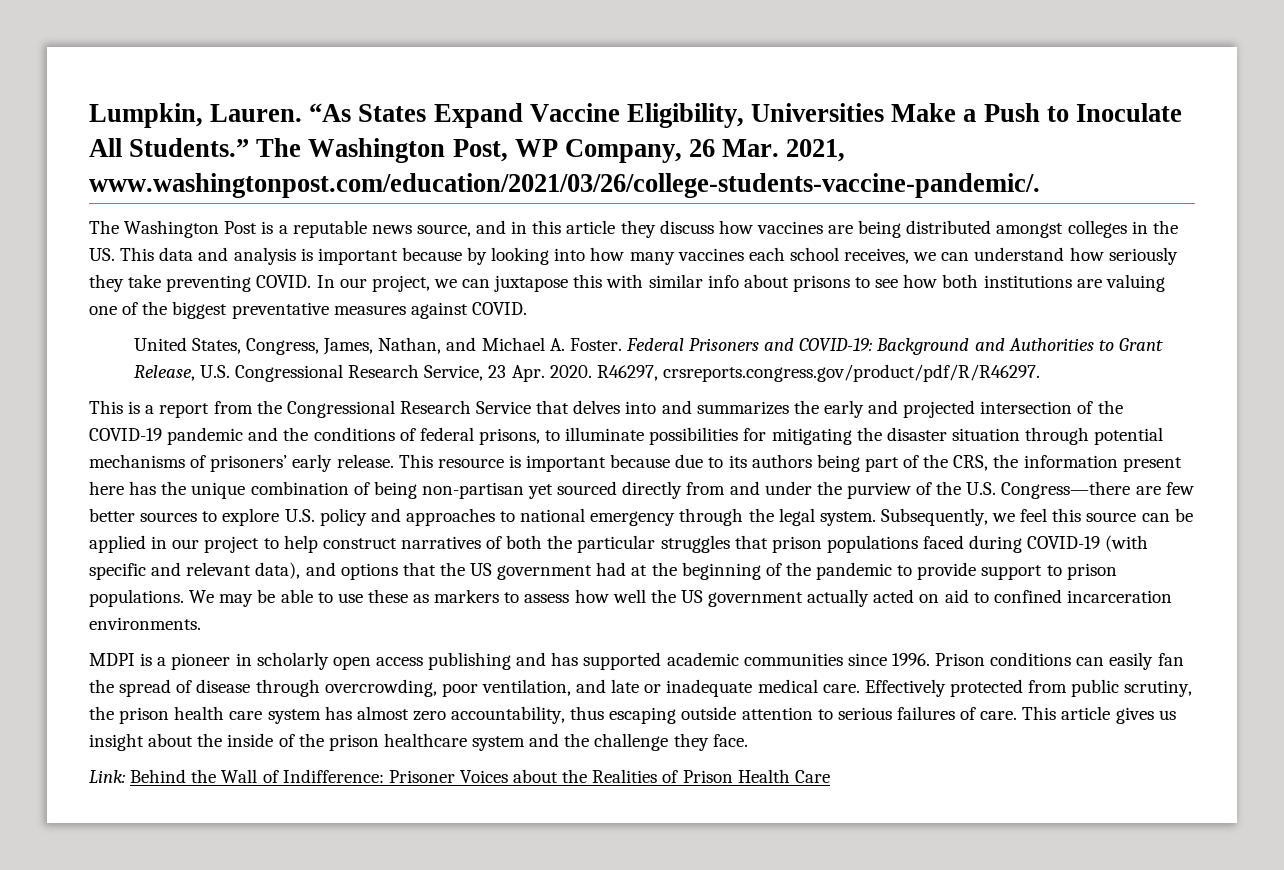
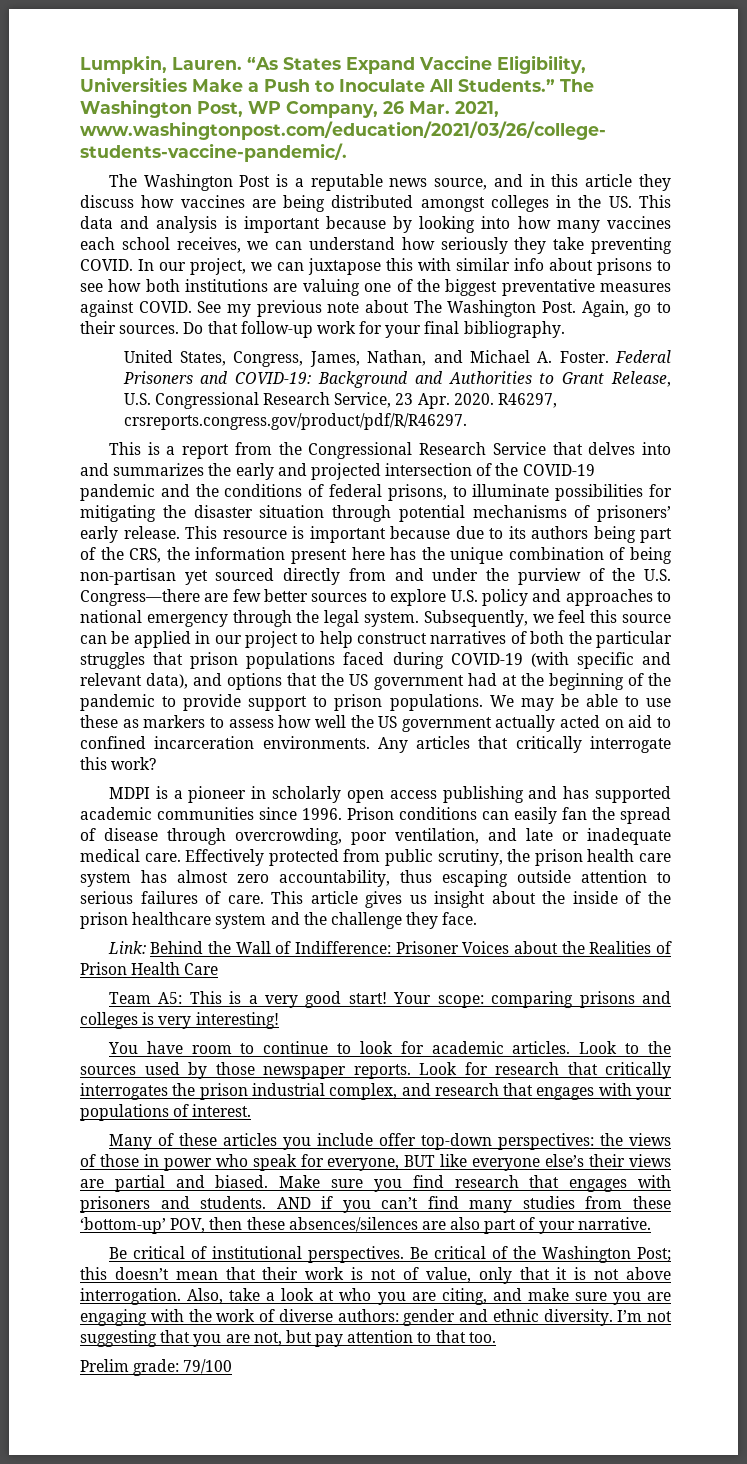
+ See my previous note about The Washington Post. Again, go to their sources. Do that follow-up work for your final bibliography.
+ Any articles that critically interrogate this work?
+ Team A5: This is a very good start! Your scope: comparing prisons and colleges is very interesting!
+ You have room to continue to look for academic articles. Look to the sources used by those newspaper reports. Look for research that critically interrogates the prison industrial complex, and research that engages with your populations of interest.
+ Many of these articles you include offer top-down perspectives: the views of those in power who speak for everyone, BUT like everyone else’s their views are partial and biased. Make sure you find research that engages with prisoners and students. AND if you can’t find many studies from these ‘bottom-up’ POV, then these absences/silences are also part of your narrative.
+ Be critical of institutional perspectives. Be critical of the Washington Post; this doesn’t mean that their work is not of value, only that it is not above interrogation. Also, take a look at who you are citing, and make sure you are engaging with the work of diverse authors: gender and ethnic diversity. I’m not suggesting that you are not, but pay attention to that too.
+ Prelim grade: 79/100

